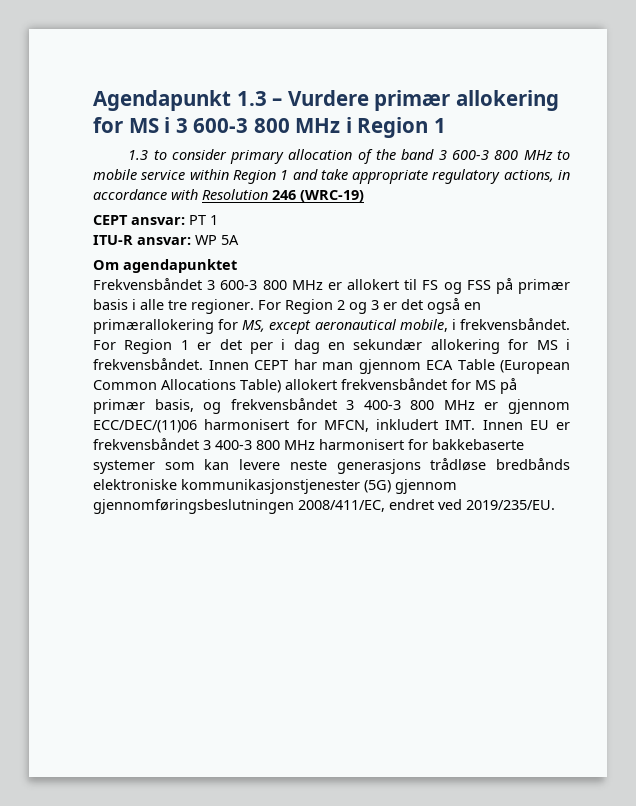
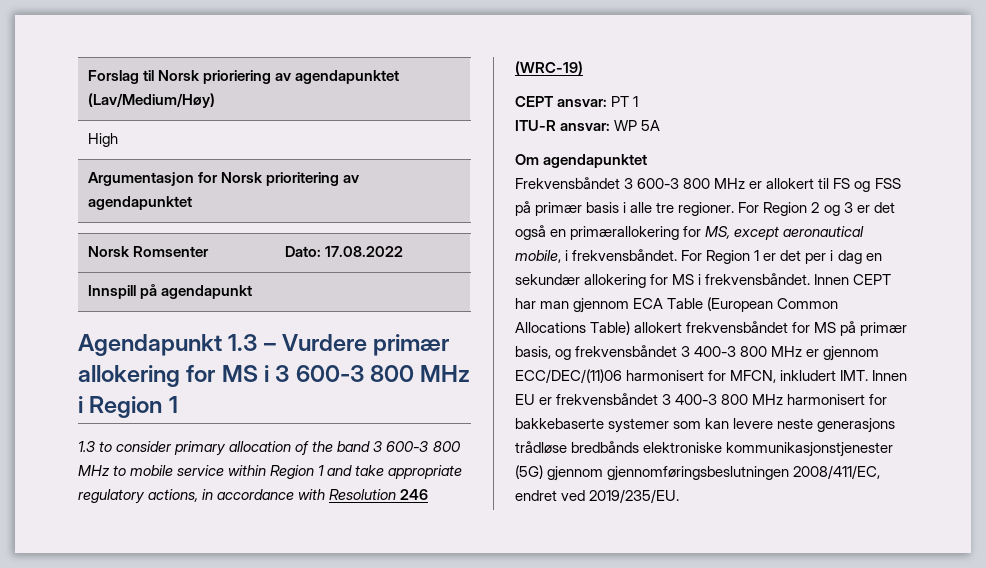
+ Forslag til Norsk prioriering av agendapunktet (Lav/Medium/Høy)
+ High
+ Argumentasjon for Norsk prioritering av agendapunktet
+ Norsk Romsenter | Dato: 17.08.2022
+ Innspill på agendapunkt

